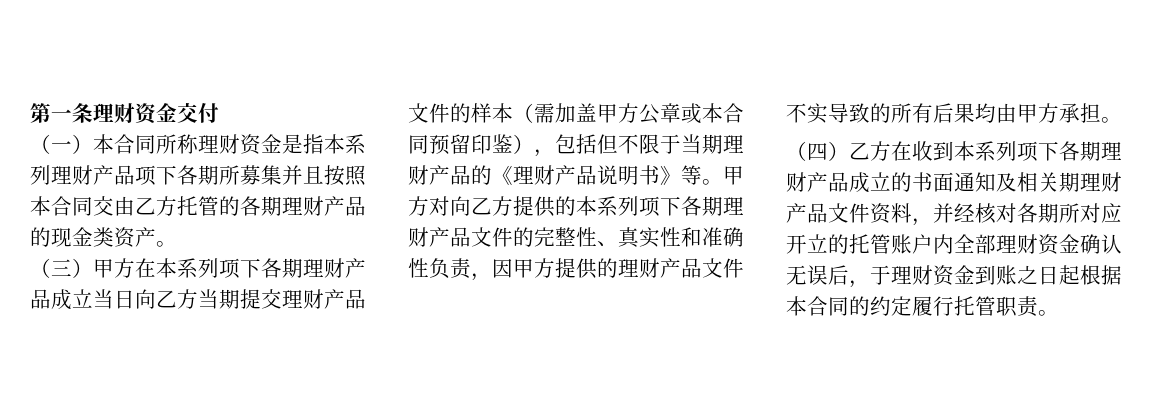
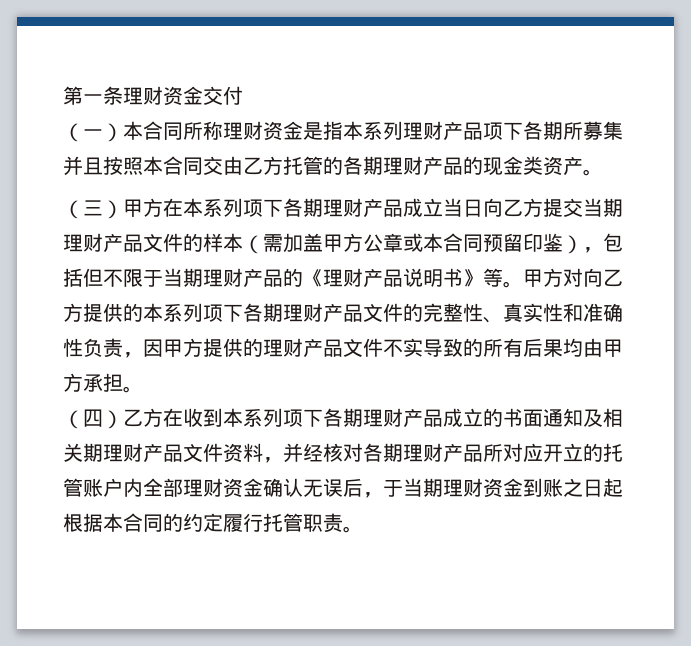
- （三）甲方在本系列项下各期理财产品成立当日向乙方当期提交理财产品文件的样本（需加盖甲方公章或本合同预留印鉴），包括但不限于当期理财产品的《理财产品说明书》等。
+ （三）甲方在本系列项下各期理财产品成立当日向乙方提交当期理财产品文件的样本（需加盖甲方公章或本合同预留印鉴），包括但不限于当期理财产品的《理财产品说明书》等。
- （四）乙方在收到本系列项下各期理财产品成立的书面通知及相关期理财产品文件资料，并经核对各期所对应开立的托管账户内全部理财资金确认无误后，于理财资金到账之日起根据本合同的约定履行托管职责。
+ （四）乙方在收到本系列项下各期理财产品成立的书面通知及相关期理财产品文件资料，并经核对各期理财产品所对应开立的托管账户内全部理财资金确认无误后，于当期理财资金到账之日起根据本合同的约定履行托管职责。

